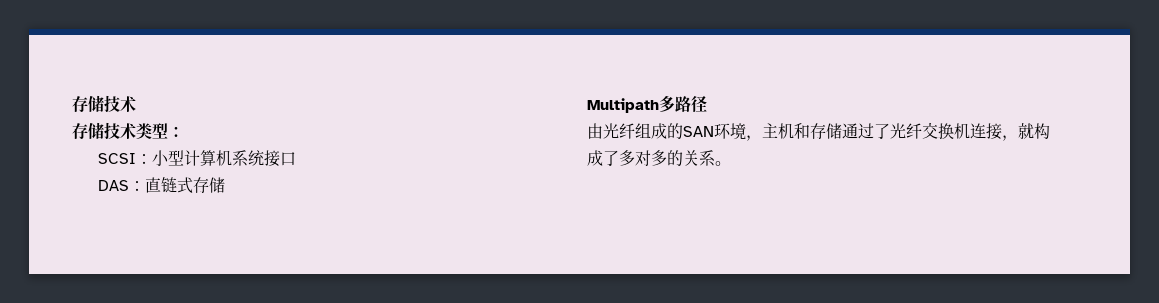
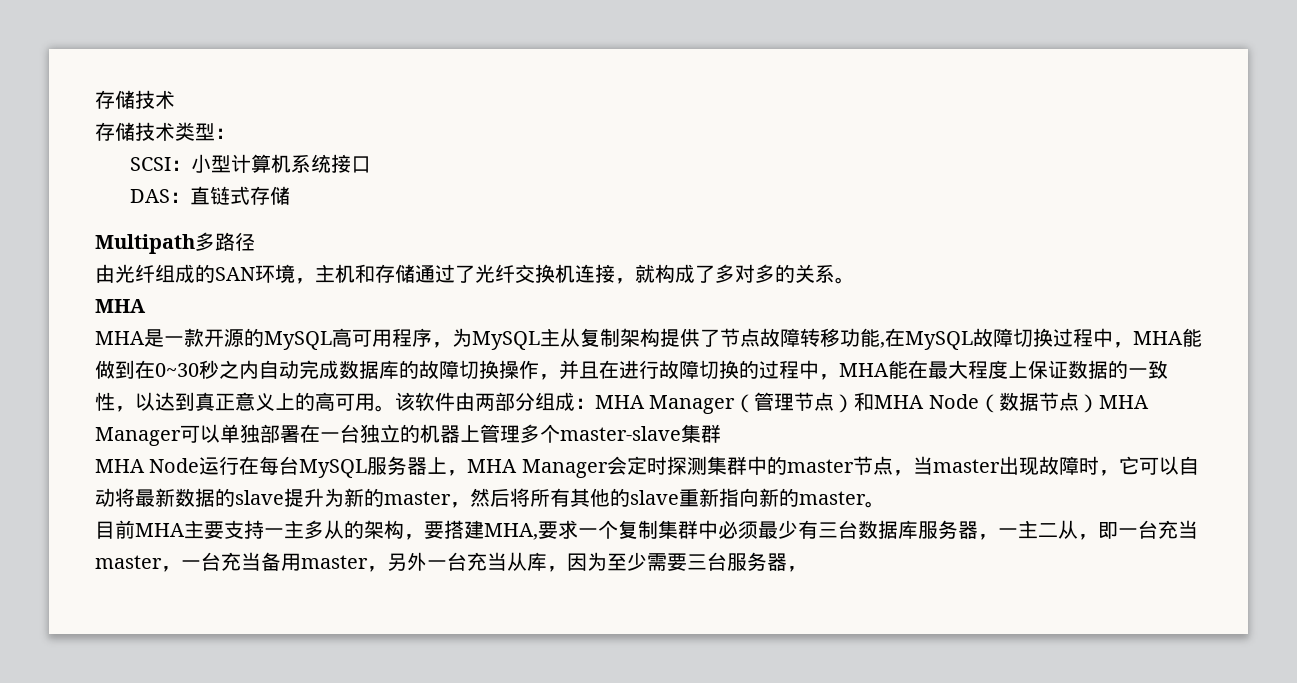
  由光纤组成的SAN环境，主机和存储通过了光纤交换机连接，就构成了多对多的关系。
+ MHA
+ MHA是一款开源的MySQL高可用程序，为MySQL主从复制架构提供了节点故障转移功能,在MySQL故障切换过程中，MHA能做到在0~30秒之内自动完成数据库的故障切换操作，并且在进行故障切换的过程中，MHA能在最大程度上保证数据的一致性，以达到真正意义上的高可用。该软件由两部分组成：MHA Manager（管理节点）和MHA Node（数据节点）MHA Manager可以单独部署在一台独立的机器上管理多个master-slave集群
+ MHA Node运行在每台MySQL服务器上，MHA Manager会定时探测集群中的master节点，当master出现故障时，它可以自动将最新数据的slave提升为新的master，然后将所有其他的slave重新指向新的master。
+ 目前MHA主要支持一主多从的架构，要搭建MHA,要求一个复制集群中必须最少有三台数据库服务器，一主二从，即一台充当master，一台充当备用master，另外一台充当从库，因为至少需要三台服务器，

